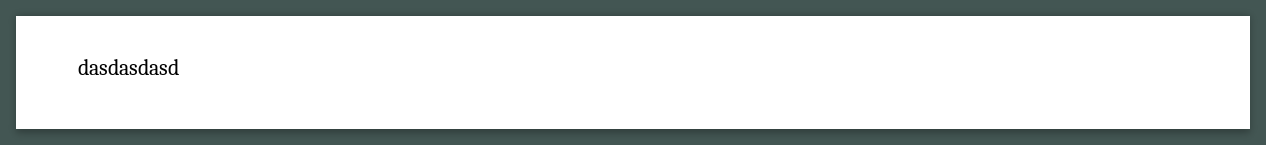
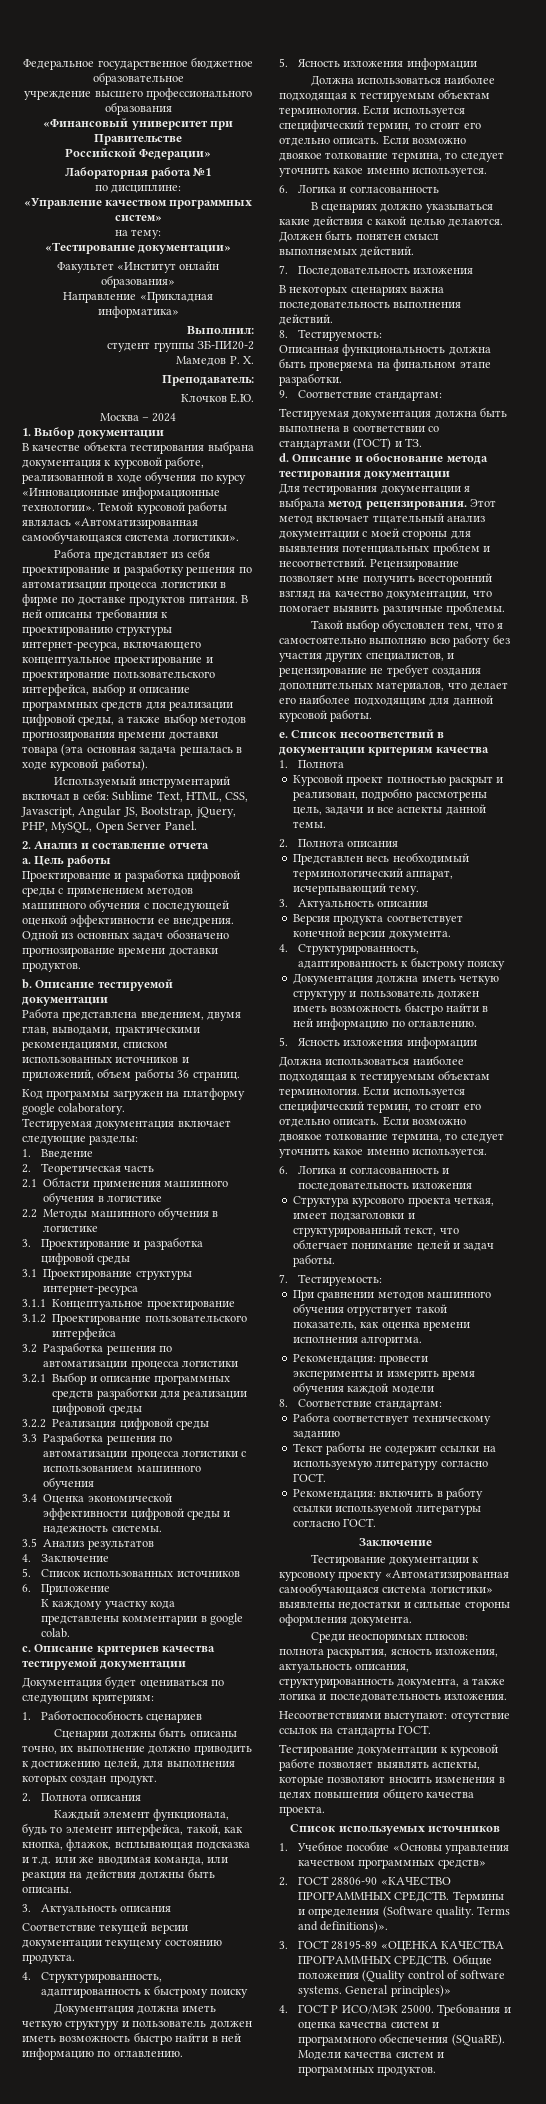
- dasdasdasd
+ Федеральное государственное бюджетное образовательное
+ учреждение высшего профессионального образования
+ «Финансовый университет при Правительстве
+ Российской Федерации»
+ Лабораторная работа №1
+ по дисциплине:
+ «Управление качеством программных систем»
+ на тему:
+ «Тестирование документации»
+ Факультет «Институт онлайн образования»
+ Направление «Прикладная информатика»
+ Выполнил:
+ студент группы ЗБ-ПИ20-2
+ Мамедов Р. Х.
+ Преподаватель:
+ Клочков Е.Ю.
+ Москва – 2024
+ 1. Выбор документации
+ В качестве объекта тестирования выбрана документация к курсовой работе, реализованной в ходе обучения по курсу «Инновационные информационные технологии». Темой курсовой работы являлась «Автоматизированная самообучающаяся система логистики».
+ Работа представляет из себя проектирование и разработку решения по автоматизации процесса логистики в фирме по доставке продуктов питания. В ней описаны требования к проектированию структуры интернет-ресурса, включающего концептуальное проектирование и проектирование пользовательского интерфейса, выбор и описание программных средств для реализации цифровой среды, а также выбор методов прогнозирования времени доставки товара (эта основная задача решалась в ходе курсовой работы).
+ Используемый инструментарий включал в себя: Sublime Text, HTML, CSS, Javascript, Angular JS, Bootstrap, jQuery, PHP, MySQL, Open Server Panel.
+ 2. Анализ и составление отчета
+ a. Цель работы
+ Проектирование и разработка цифровой среды с применением методов машинного обучения с последующей оценкой эффективности ее внедрения. Одной из основных задач обозначено прогнозирование времени доставки продуктов.
+ b. Описание тестируемой документации
+ Работа представлена введением, двумя глав, выводами, практическими рекомендациями, списком использованных источников и приложений, объем работы 36 страниц.
+ Код программы загружен на платформу google colaboratory.
+ Тестируемая документация включает следующие разделы:
+ 1. Введение
+ 2. Теоретическая часть
+ 2.1 Области применения машинного обучения в логистике
+ 2.2 Методы машинного обучения в логистике
+ 3. Проектирование и разработка цифровой среды
+ 3.1 Проектирование структуры интернет-ресурса
+ 3.1.1 Концептуальное проектирование
+ 3.1.2 Проектирование пользовательского интерфейса
+ 3.2 Разработка решения по автоматизации процесса логистики
+ 3.2.1 Выбор и описание программных средств разработки для реализации цифровой среды
+ 3.2.2 Реализация цифровой среды
+ 3.3 Разработка решения по автоматизации процесса логистики с использованием машинного обучения
+ 3.4 Оценка экономической эффективности цифровой среды и надежность системы.
+ 3.5 Анализ результатов
+ 4. Заключение
+ 5. Список использованных источников
+ 6. Приложение
+ К каждому участку кода представлены комментарии в google colab.
+ c. Описание критериев качества тестируемой документации
+ Документация будет оцениваться по следующим критериям:
+ 1. Работоспособность сценариев
+ Сценарии должны быть описаны точно, их выполнение должно приводить к достижению целей, для выполнения которых создан продукт.
+ 2. Полнота описания
+ Каждый элемент функционала, будь то элемент интерфейса, такой, как кнопка, флажок, всплывающая подсказка и т.д. или же вводимая команда, или реакция на действия должны быть описаны.
+ 3. Актуальность описания
+ Соответствие текущей версии документации текущему состоянию продукта.
+ 4. Структурированность, адаптированность к быстрому поиску
+ Документация должна иметь четкую структуру и пользователь должен иметь возможность быстро найти в ней информацию по оглавлению.
+ 5. Ясность изложения информации
+ Должна использоваться наиболее подходящая к тестируемым объектам терминология. Если используется специфический термин, то стоит его отдельно описать. Если возможно двоякое толкование термина, то следует уточнить какое именно используется.
+ 6. Логика и согласованность
+ В сценариях должно указываться какие действия с какой целью делаются. Должен быть понятен смысл выполняемых действий.
+ 7. Последовательность изложения
+ В некоторых сценариях важна последовательность выполнения действий.
+ 8. Тестируемость:
+ Описанная функциональность должна быть проверяема на финальном этапе разработки.
+ 9. Соответствие стандартам:
+ Тестируемая документация должна быть выполнена в соответствии со стандартами (ГОСТ) и ТЗ.
+ d. Описание и обоснование метода тестирования документации
+ Для тестирования документации я выбрала метод рецензирования. Этот метод включает тщательный анализ документации с моей стороны для выявления потенциальных проблем и несоответствий. Рецензирование позволяет мне получить всесторонний взгляд на качество документации, что помогает выявить различные проблемы.
+ Такой выбор обусловлен тем, что я самостоятельно выполняю всю работу без участия других специалистов, и рецензирование не требует создания дополнительных материалов, что делает его наиболее подходящим для данной курсовой работы.
+ e. Список несоответствий в документации критериям качества
+ 1. Полнота
+ Курсовой проект полностью раскрыт и реализован, подробно рассмотрены цель, задачи и все аспекты данной темы.
+ 2. Полнота описания
+ Представлен весь необходимый терминологический аппарат, исчерпывающий тему.
+ 3. Актуальность описания
+ Версия продукта соответствует конечной версии документа.
+ 4. Структурированность, адаптированность к быстрому поиску
+ Документация должна иметь четкую структуру и пользователь должен иметь возможность быстро найти в ней информацию по оглавлению.
+ 5. Ясность изложения информации
+ Должна использоваться наиболее подходящая к тестируемым объектам терминология. Если используется специфический термин, то стоит его отдельно описать. Если возможно двоякое толкование термина, то следует уточнить какое именно используется.
+ 6. Логика и согласованность и последовательность изложения
+ Структура курсового проекта четкая, имеет подзаголовки и структурированный текст, что облегчает понимание целей и задач работы.
+ 7. Тестируемость:
+ При сравнении методов машинного обучения отруствтует такой показатель, как оценка времени исполнения алгоритма.
+ Рекомендация: провести эксперименты и измерить время обучения каждой модели
+ 8. Соответствие стандартам:
+ Работа соответствует техническому заданию
+ Текст работы не содержит ссылки на используемую литературу согласно ГОСТ.
+ Рекомендация: включить в работу ссылки используемой литературы согласно ГОСТ.
+ Заключение
+ Тестирование документации к курсовому проекту «Автоматизированная самообучающаяся система логистики» выявлены недостатки и сильные стороны оформления документа.
+ Среди неоспоримых плюсов: полнота раскрытия, ясность изложения, актуальность описания, структурированность документа, а также логика и последовательность изложения.
+ Несоответствиями выступают: отсутствие ссылок на стандарты ГОСТ.
+ Тестирование документации к курсовой работе позволяет выявлять аспекты, которые позволяют вносить изменения в целях повышения общего качества проекта.
+ Список используемых источников
+ 1. Учебное пособие «Основы управления качеством программных средств»
+ 2. ГОСТ 28806-90 «КАЧЕСТВО ПРОГРАММНЫХ СРЕДСТВ. Термины и определения (Software quality. Terms and definitions)».
+ 3. ГОСТ 28195-89 «ОЦЕНКА КАЧЕСТВА ПРОГРАММНЫХ СРЕДСТВ. Общие положения (Quality control of software systems. General principles)»
+ 4. ГОСТ Р ИСО/МЭК 25000. Требования и оценка качества систем и программного обеспечения (SQuaRE). Модели качества систем и программных продуктов.

